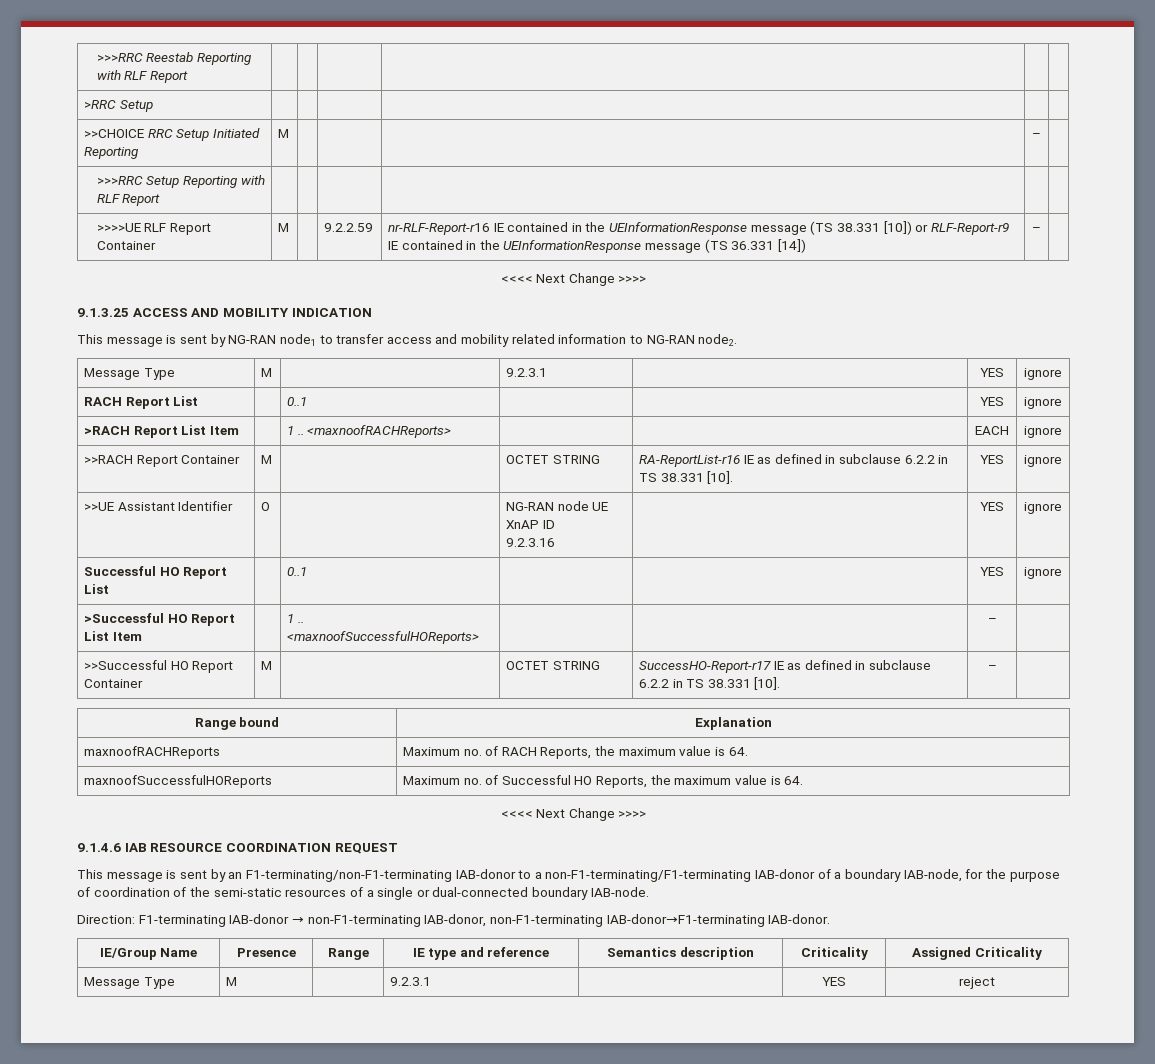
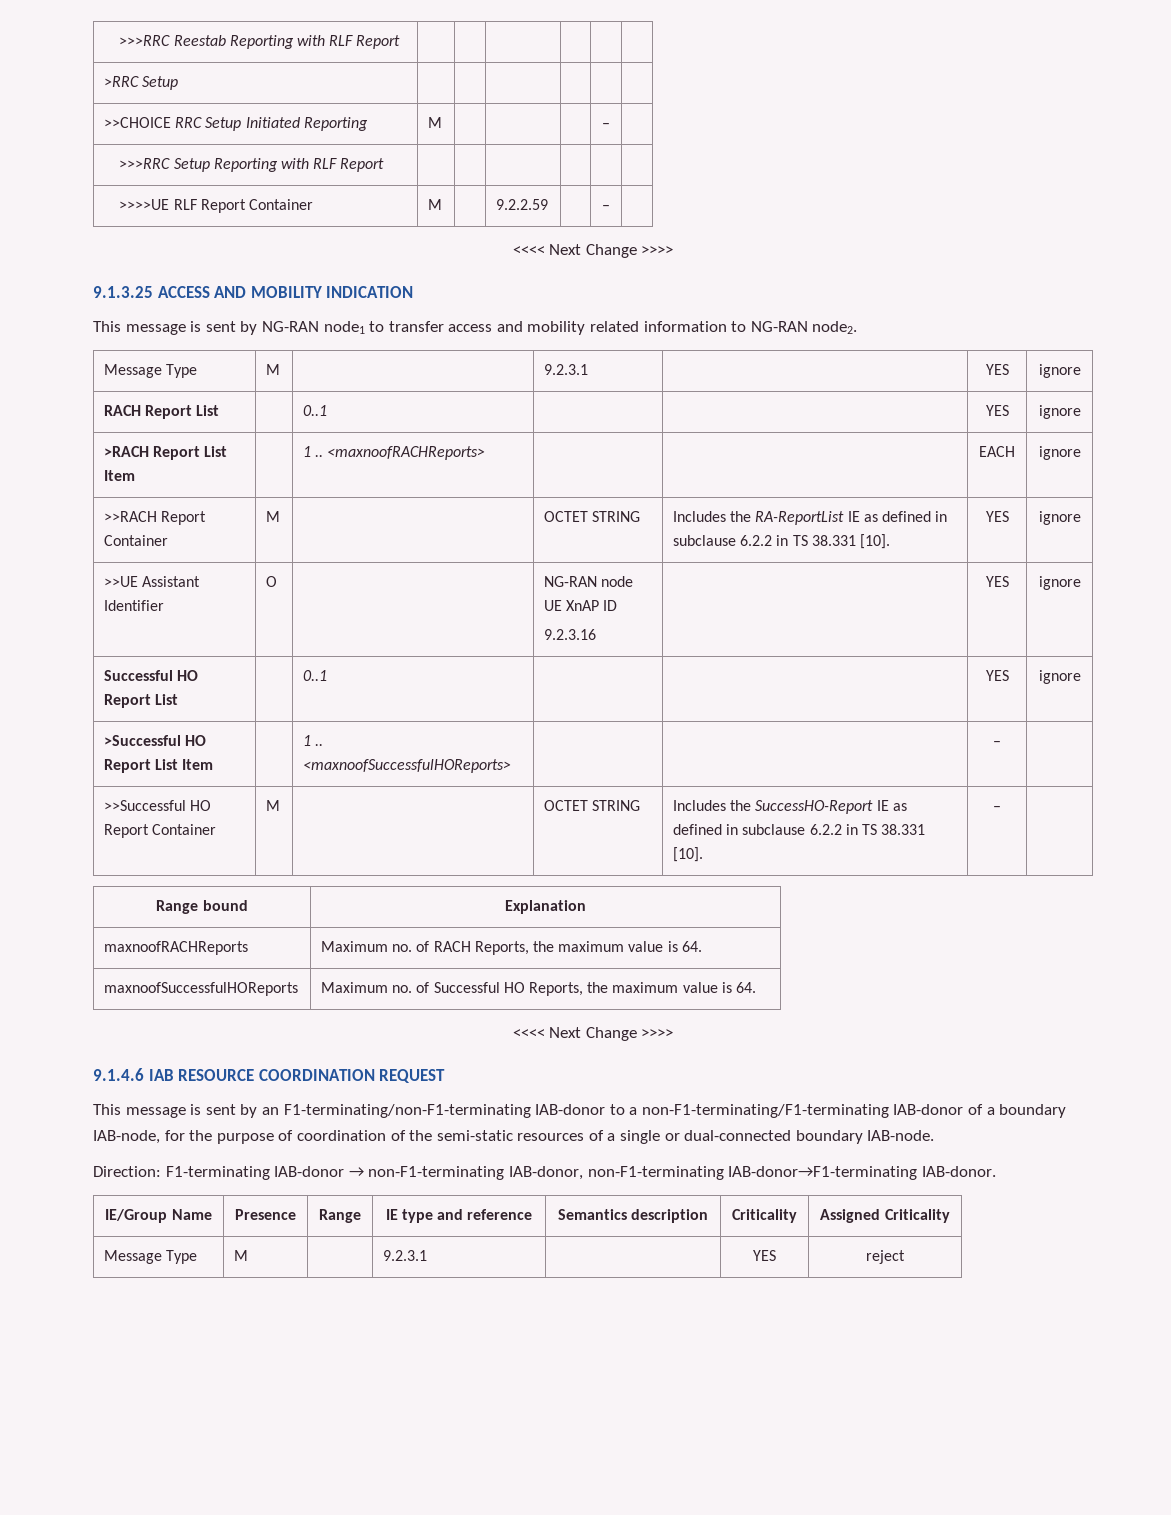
- >>>>UE RLF Report Container | M | | 9.2.2.59 | nr-RLF-Report-r16 IE contained in the UEInformationResponse message (TS 38.331 [10]) or RLF-Report-r9 IE contained in the UEInformationResponse message (TS 36.331 [14]) | – |
+ >>>>UE RLF Report Container | M | | 9.2.2.59 | | – |
- >>RACH Report Container | M | | OCTET STRING | RA-ReportList-r16 IE as defined in subclause 6.2.2 in TS 38.331 [10]. | YES | ignore
+ >>RACH Report Container | M | | OCTET STRING | Includes the RA-ReportList IE as defined in subclause 6.2.2 in TS 38.331 [10]. | YES | ignore
- >>Successful HO Report Container | M | | OCTET STRING | SuccessHO-Report-r17 IE as defined in subclause 6.2.2 in TS 38.331 [10]. | – |
+ >>Successful HO Report Container | M | | OCTET STRING | Includes the SuccessHO-Report IE as defined in subclause 6.2.2 in TS 38.331 [10]. | – |

